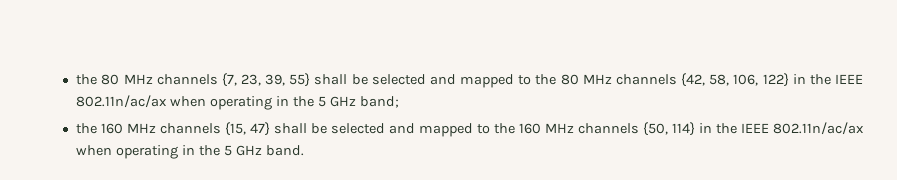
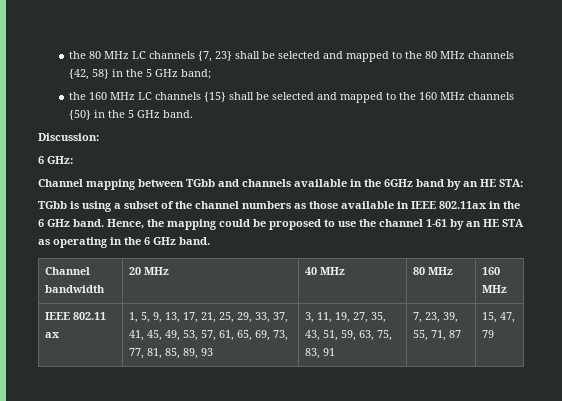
- the 80 MHz channels {7, 23, 39, 55} shall be selected and mapped to the 80 MHz channels {42, 58, 106, 122} in the IEEE 802.11n/ac/ax when operating in the 5 GHz band;
+ the 80 MHz LC channels {7, 23} shall be selected and mapped to the 80 MHz channels {42, 58} in the 5 GHz band;
- the 160 MHz channels {15, 47} shall be selected and mapped to the 160 MHz channels {50, 114} in the IEEE 802.11n/ac/ax when operating in the 5 GHz band.
+ the 160 MHz LC channels {15} shall be selected and mapped to the 160 MHz channels {50} in the 5 GHz band.
+ Discussion:
+ 6 GHz:
+ Channel mapping between TGbb and channels available in the 6GHz band by an HE STA:
+ TGbb is using a subset of the channel numbers as those available in IEEE 802.11ax in the 6 GHz band. Hence, the mapping could be proposed to use the channel 1-61 by an HE STA as operating in the 6 GHz band.
+ Channel bandwidth | 20 MHz | 40 MHz | 80 MHz | 160 MHz
+ IEEE 802.11 ax | 1, 5, 9, 13, 17, 21, 25, 29, 33, 37, 41, 45, 49, 53, 57, 61, 65, 69, 73, 77, 81, 85, 89, 93 | 3, 11, 19, 27, 35, 43, 51, 59, 63, 75, 83, 91 | 7, 23, 39, 55, 71, 87 | 15, 47, 79

